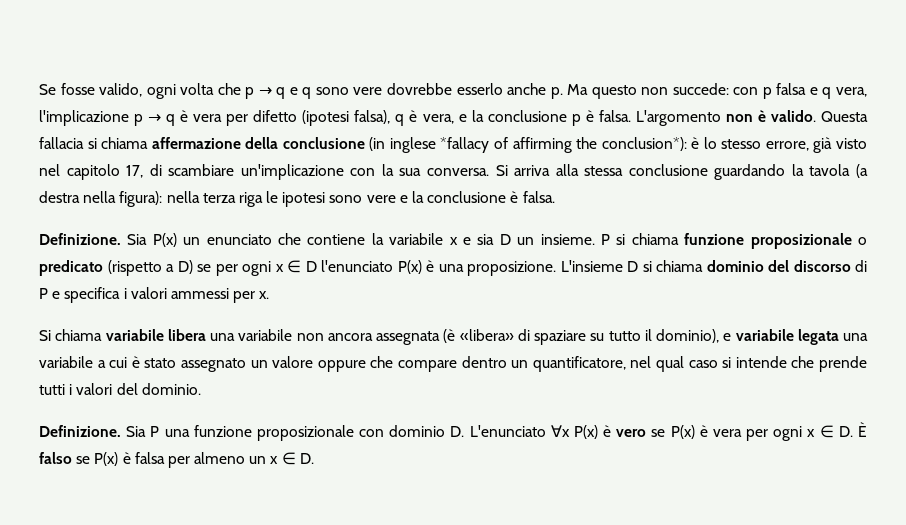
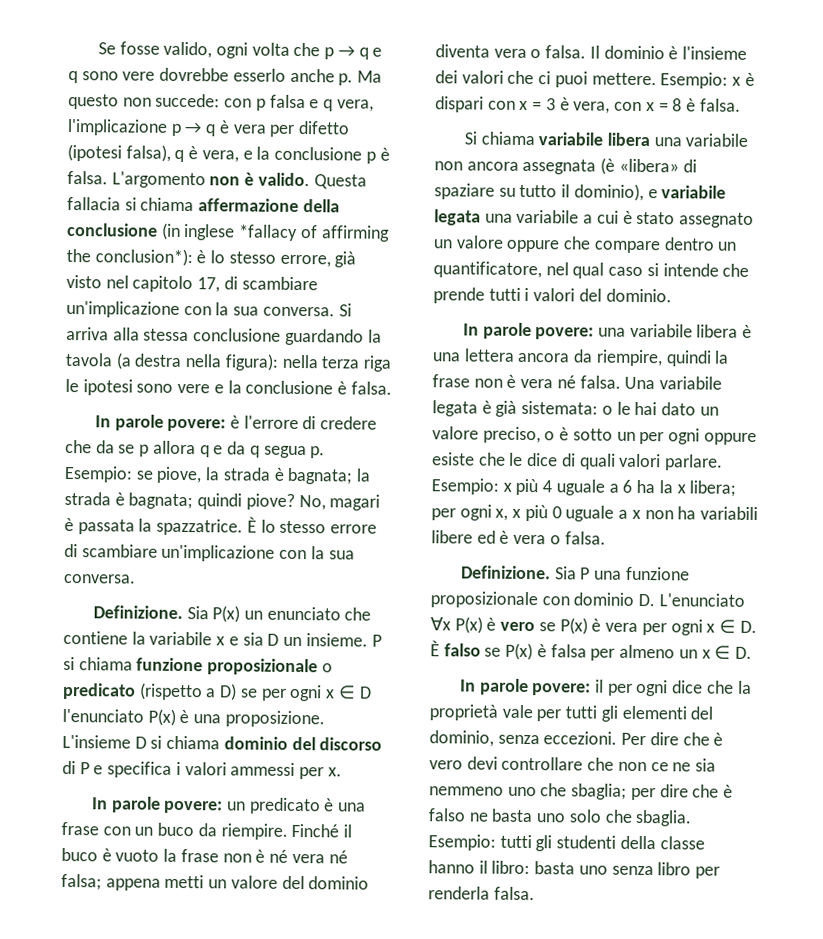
+ In parole povere: è l'errore di credere che da se p allora q e da q segua p. Esempio: se piove, la strada è bagnata; la strada è bagnata; quindi piove? No, magari è passata la spazzatrice. È lo stesso errore di scambiare un'implicazione con la sua conversa.
+ In parole povere: un predicato è una frase con un buco da riempire. Finché il buco è vuoto la frase non è né vera né falsa; appena metti un valore del dominio diventa vera o falsa. Il dominio è l'insieme dei valori che ci puoi mettere. Esempio: x è dispari con x = 3 è vera, con x = 8 è falsa.
+ In parole povere: una variabile libera è una lettera ancora da riempire, quindi la frase non è vera né falsa. Una variabile legata è già sistemata: o le hai dato un valore preciso, o è sotto un per ogni oppure esiste che le dice di quali valori parlare. Esempio: x più 4 uguale a 6 ha la x libera; per ogni x, x più 0 uguale a x non ha variabili libere ed è vera o falsa.
+ In parole povere: il per ogni dice che la proprietà vale per tutti gli elementi del dominio, senza eccezioni. Per dire che è vero devi controllare che non ce ne sia nemmeno uno che sbaglia; per dire che è falso ne basta uno solo che sbaglia. Esempio: tutti gli studenti della classe hanno il libro: basta uno senza libro per renderla falsa.

